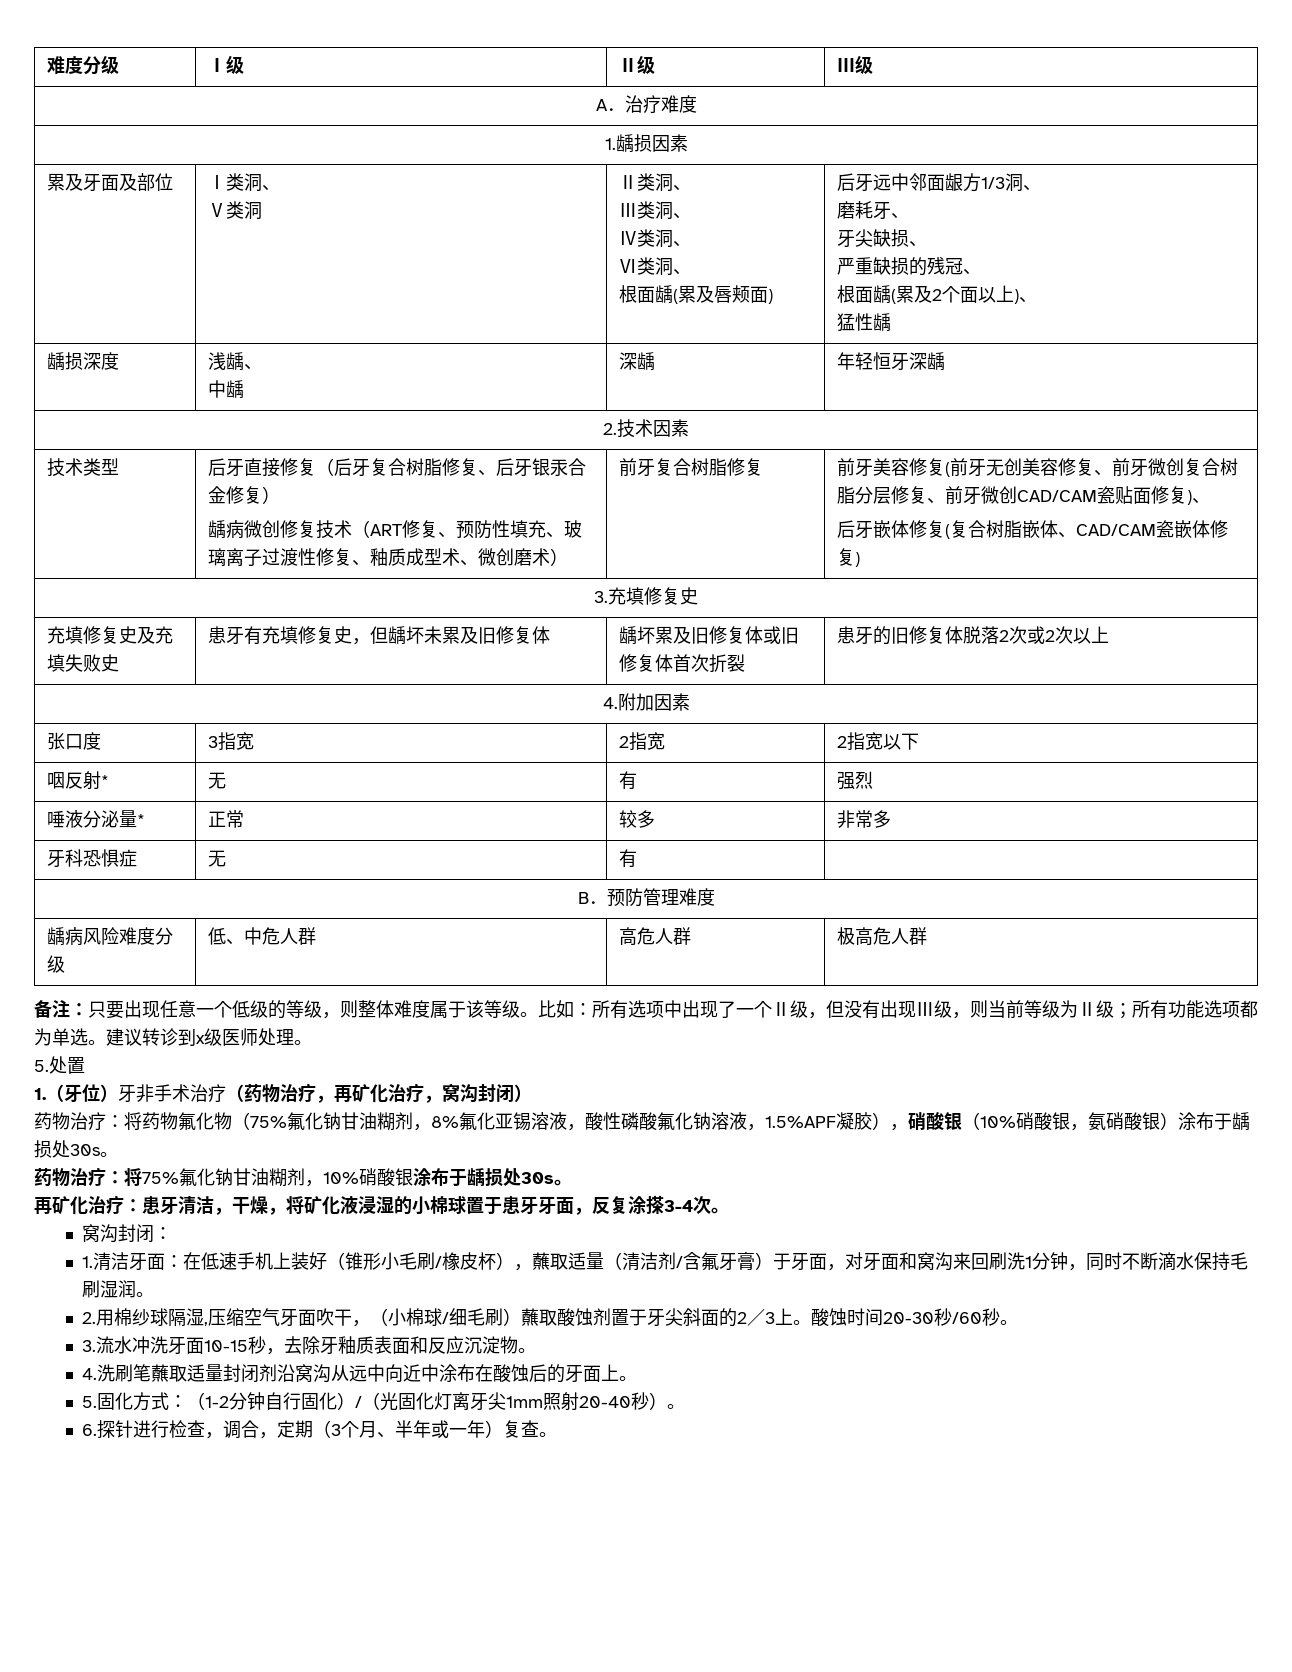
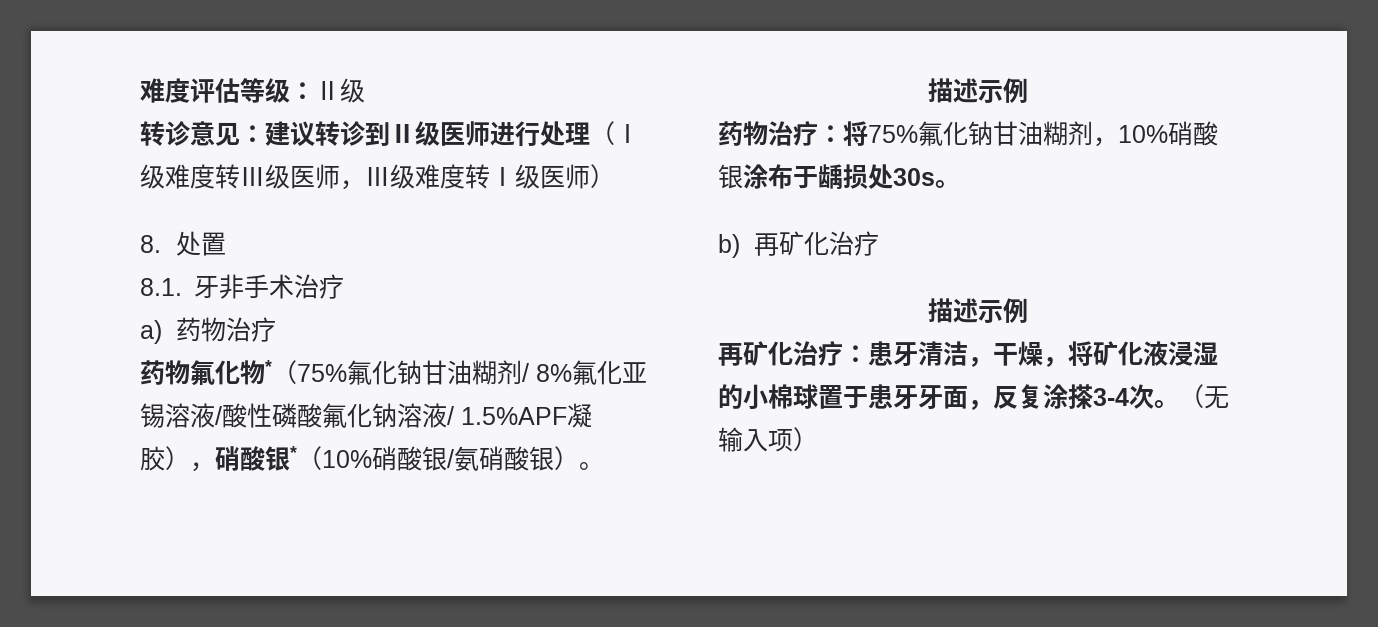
- 难度分级 | Ⅰ级 | Ⅱ级 | Ⅲ级
- A．治疗难度
- 1.龋损因素
- 累及牙面及部位 | Ⅰ类洞、
- Ⅴ类洞 | Ⅱ类洞、
- Ⅲ类洞、
- Ⅳ类洞、
- Ⅵ类洞、
- 根面龋(累及唇颊面) | 后牙远中邻面龈方1/3洞、
- 磨耗牙、
- 牙尖缺损、
- 严重缺损的残冠、
- 根面龋(累及2个面以上)、
- 猛性龋
- 龋损深度 | 浅龋、
- 中龋 | 深龋 | 年轻恒牙深龋
- 2.技术因素
- 技术类型 | 后牙直接修复（后牙复合树脂修复、后牙银汞合金修复）
- 龋病微创修复技术（ART修复、预防性填充、玻璃离子过渡性修复、釉质成型术、微创磨术） | 前牙复合树脂修复 | 前牙美容修复(前牙无创美容修复、前牙微创复合树脂分层修复、前牙微创CAD/CAM瓷贴面修复)、
- 后牙嵌体修复(复合树脂嵌体、CAD/CAM瓷嵌体修复)
- 3.充填修复史
- 充填修复史及充填失败史 | 患牙有充填修复史，但龋坏未累及旧修复体 | 龋坏累及旧修复体或旧修复体首次折裂 | 患牙的旧修复体脱落2次或2次以上
- 4.附加因素
- 张口度 | 3指宽 | 2指宽 | 2指宽以下
- 咽反射* | 无 | 有 | 强烈
- 唾液分泌量* | 正常 | 较多 | 非常多
- 牙科恐惧症 | 无 | 有 |
- B．预防管理难度
- 龋病风险难度分级 | 低、中危人群 | 高危人群 | 极高危人群
- 备注：只要出现任意一个低级的等级，则整体难度属于该等级。比如：所有选项中出现了一个Ⅱ级，但没有出现Ⅲ级，则当前等级为Ⅱ级；所有功能选项都为单选。建议转诊到x级医师处理。
- 5.处置
- 1.（牙位）牙非手术治疗（药物治疗，再矿化治疗，窝沟封闭）
- 药物治疗：将药物氟化物（75%氟化钠甘油糊剂，8%氟化亚锡溶液，酸性磷酸氟化钠溶液，1.5%APF凝胶），硝酸银（10%硝酸银，氨硝酸银）涂布于龋损处30s。
+ 难度评估等级：Ⅱ级
+ 转诊意见：建议转诊到Ⅱ级医师进行处理（Ⅰ级难度转Ⅲ级医师，Ⅲ级难度转Ⅰ级医师）
+ 8.处置
+ 8.1.牙非手术治疗
+ a)药物治疗
+ 药物氟化物*（75%氟化钠甘油糊剂/ 8%氟化亚锡溶液/酸性磷酸氟化钠溶液/ 1.5%APF凝胶），硝酸银*（10%硝酸银/氨硝酸银）。
+ 描述示例
+ b)再矿化治疗
+ 描述示例
- 再矿化治疗：患牙清洁，干燥，将矿化液浸湿的小棉球置于患牙牙面，反复涂搽3-4次。
- 窝沟封闭：
- 1.清洁牙面：在低速手机上装好（锥形小毛刷/橡皮杯），蘸取适量（清洁剂/含氟牙膏）于牙面，对牙面和窝沟来回刷洗1分钟，同时不断滴水保持毛刷湿润。
- 2.用棉纱球隔湿,压缩空气牙面吹干，（小棉球/细毛刷）蘸取酸蚀剂置于牙尖斜面的2／3上。酸蚀时间20-30秒/60秒。
- 3.流水冲洗牙面10-15秒，去除牙釉质表面和反应沉淀物。
- 4.洗刷笔蘸取适量封闭剂沿窝沟从远中向近中涂布在酸蚀后的牙面上。
- 5.固化方式：（1-2分钟自行固化）/（光固化灯离牙尖1mm照射20-40秒）。
- 6.探针进行检查，调合，定期（3个月、半年或一年）复查。
+ 再矿化治疗：患牙清洁，干燥，将矿化液浸湿的小棉球置于患牙牙面，反复涂搽3-4次。（无输入项）

